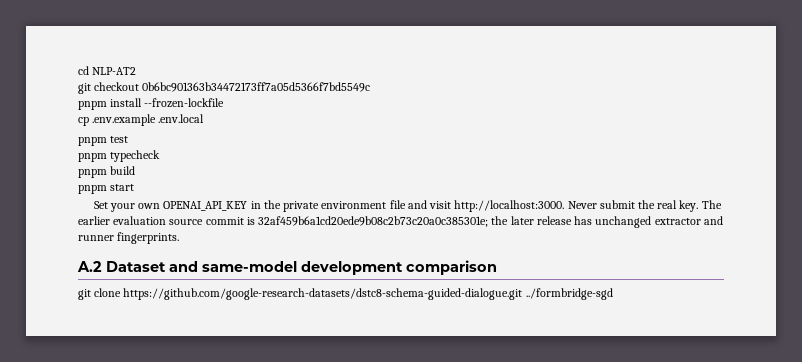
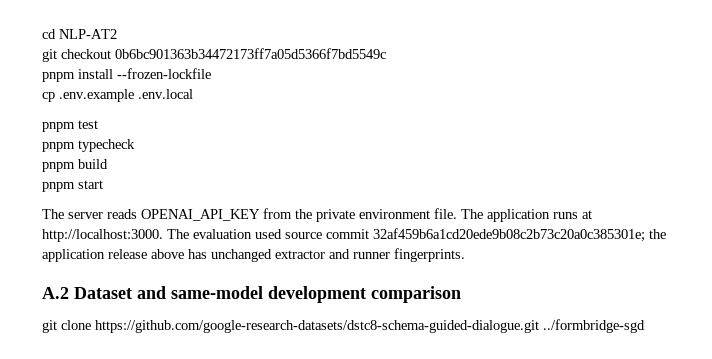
- Set your own OPENAI_API_KEY in the private environment file and visit http://localhost:3000. Never submit the real key. The earlier evaluation source commit is 32af459b6a1cd20ede9b08c2b73c20a0c385301e; the later release has unchanged extractor and runner fingerprints.
+ The server reads OPENAI_API_KEY from the private environment file. The application runs at http://localhost:3000. The evaluation used source commit 32af459b6a1cd20ede9b08c2b73c20a0c385301e; the application release above has unchanged extractor and runner fingerprints.

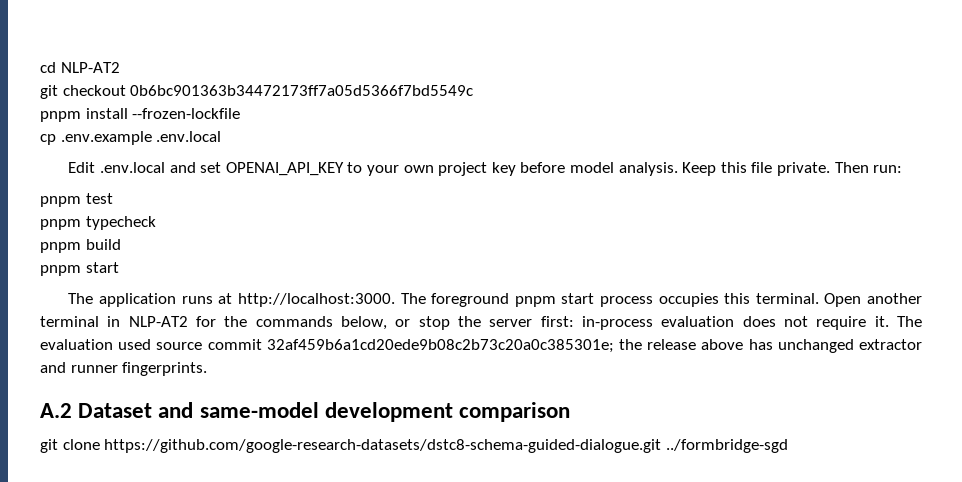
+ Edit .env.local and set OPENAI_API_KEY to your own project key before model analysis. Keep this file private. Then run:
- The server reads OPENAI_API_KEY from the private environment file. The application runs at http://localhost:3000.
+ The application runs at http://localhost:3000.
- The evaluation used source commit 32af459b6a1cd20ede9b08c2b73c20a0c385301e; the application release above has unchanged extractor and runner fingerprints.
+ The foreground pnpm start process occupies this terminal. Open another terminal in NLP-AT2 for the commands below, or stop the server first: in-process evaluation does not require it. The evaluation used source commit 32af459b6a1cd20ede9b08c2b73c20a0c385301e; the release above has unchanged extractor and runner fingerprints.

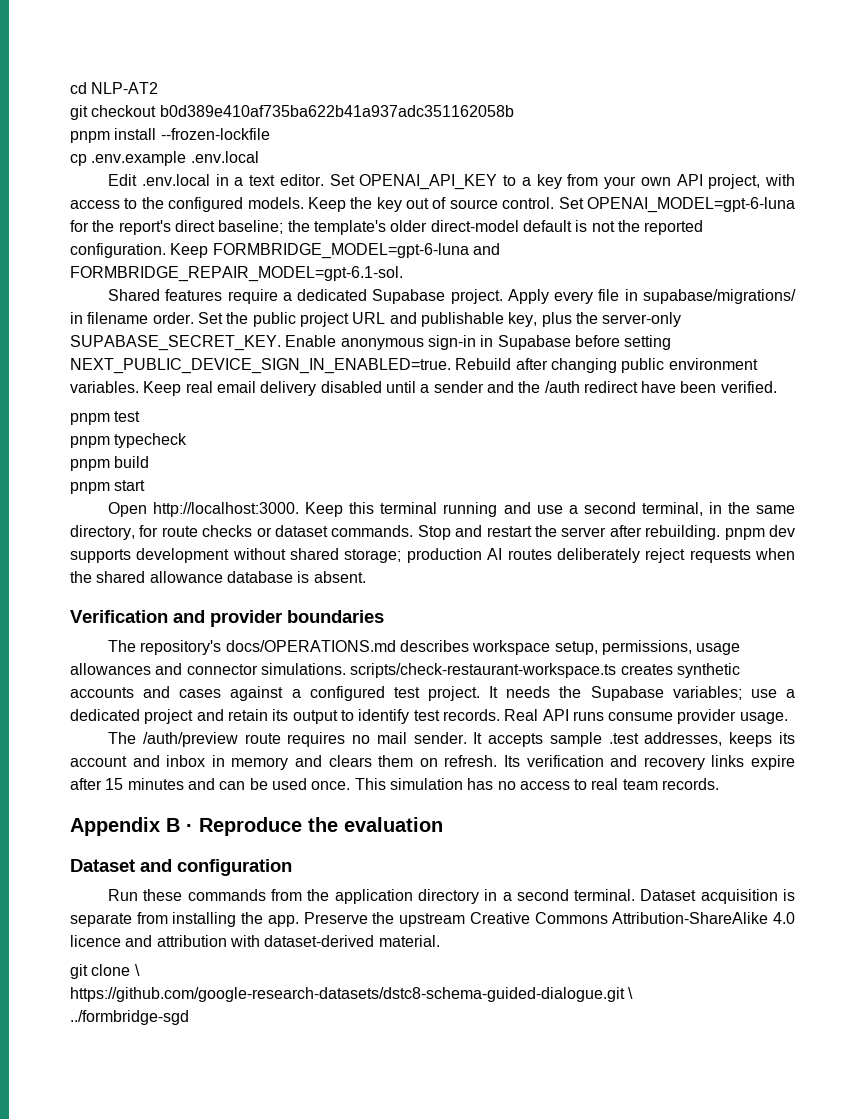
- git checkout 0b6bc901363b34472173ff7a05d5366f7bd5549c
+ git checkout b0d389e410af735ba622b41a937adc351162058b
- Edit .env.local and set OPENAI_API_KEY to your own project key before model analysis. Keep this file private. Then run:
+ Edit .env.local in a text editor. Set OPENAI_API_KEY to a key from your own API project, with access to the configured models. Keep the key out of source control. Set OPENAI_MODEL=gpt-6-luna for the report's direct baseline; the template's older direct-model default is not the reported configuration. Keep FORMBRIDGE_MODEL=gpt-6-luna and FORMBRIDGE_REPAIR_MODEL=gpt-6.1-sol.
+ Shared features require a dedicated Supabase project. Apply every file in supabase/migrations/ in filename order. Set the public project URL and publishable key, plus the server-only SUPABASE_SECRET_KEY. Enable anonymous sign-in in Supabase before setting NEXT_PUBLIC_DEVICE_SIGN_IN_ENABLED=true. Rebuild after changing public environment variables. Keep real email delivery disabled until a sender and the /auth redirect have been verified.
- The application runs at http://localhost:3000. The foreground pnpm start process occupies this terminal. Open another terminal in NLP-AT2 for the commands below, or stop the server first: in-process evaluation does not require it. The evaluation used source commit 32af459b6a1cd20ede9b08c2b73c20a0c385301e; the release above has unchanged extractor and runner fingerprints.
- A.2 Dataset and same-model development comparison
+ Open http://localhost:3000. Keep this terminal running and use a second terminal, in the same directory, for route checks or dataset commands. Stop and restart the server after rebuilding. pnpm dev supports development without shared storage; production AI routes deliberately reject requests when the shared allowance database is absent.
+ Verification and provider boundaries
+ The repository's docs/OPERATIONS.md describes workspace setup, permissions, usage allowances and connector simulations. scripts/check-restaurant-workspace.ts creates synthetic accounts and cases against a configured test project. It needs the Supabase variables; use a dedicated project and retain its output to identify test records. Real API runs consume provider usage.
+ The /auth/preview route requires no mail sender. It accepts sample .test addresses, keeps its account and inbox in memory and clears them on refresh. Its verification and recovery links expire after 15 minutes and can be used once. This simulation has no access to real team records.
+ Appendix B · Reproduce the evaluation
+ Dataset and configuration
+ Run these commands from the application directory in a second terminal. Dataset acquisition is separate from installing the app. Preserve the upstream Creative Commons Attribution-ShareAlike 4.0 licence and attribution with dataset-derived material.
- git clone https://github.com/google-research-datasets/dstc8-schema-guided-dialogue.git ../formbridge-sgd
+ git clone \
+ https://github.com/google-research-datasets/dstc8-schema-guided-dialogue.git \
+ ../formbridge-sgd

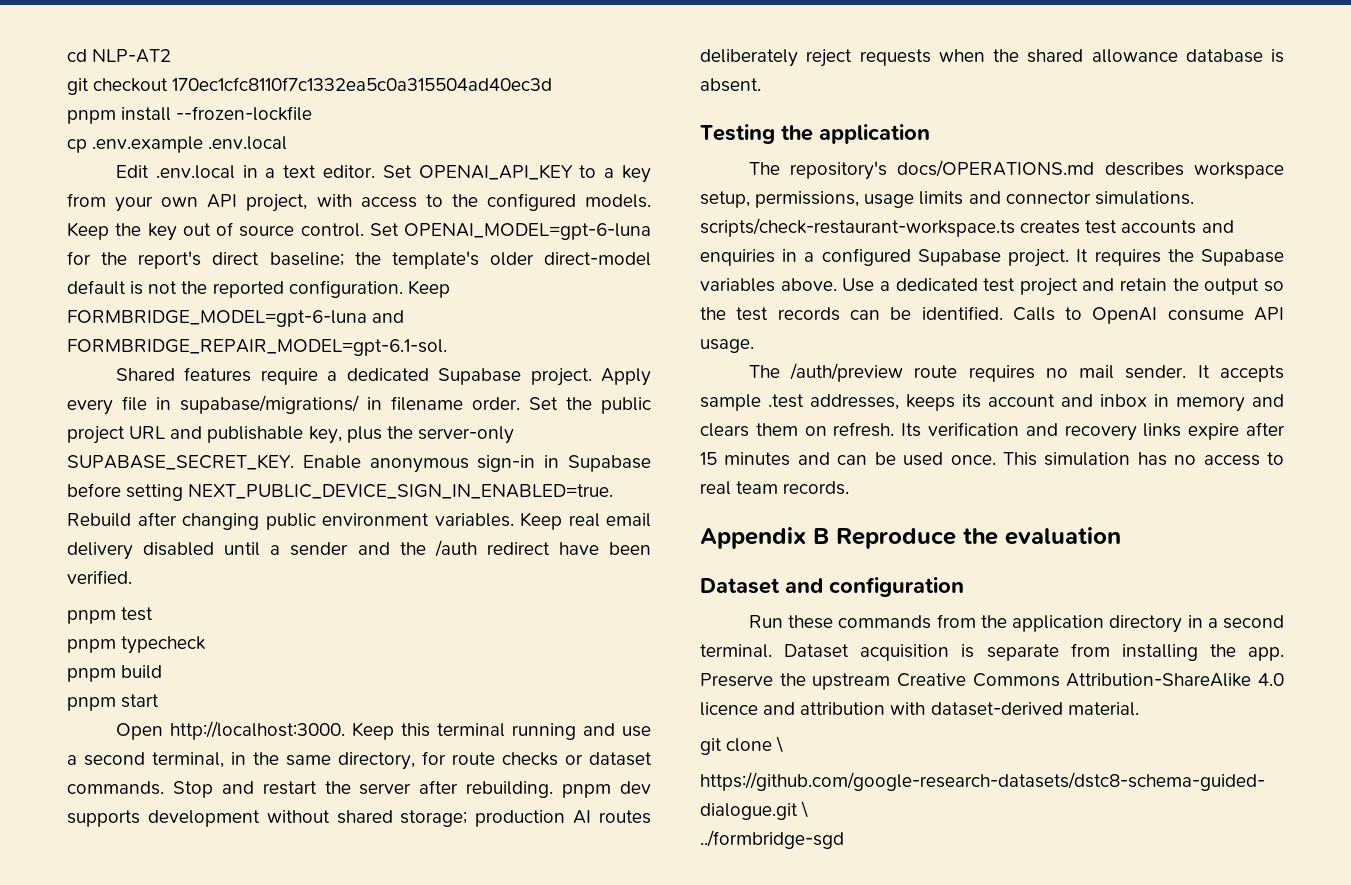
- git checkout b0d389e410af735ba622b41a937adc351162058b
+ git checkout 170ec1cfc8110f7c1332ea5c0a315504ad40ec3d
- Verification and provider boundaries
+ Testing the application
- The repository's docs/OPERATIONS.md describes workspace setup, permissions, usage allowances and connector simulations. scripts/check-restaurant-workspace.ts creates synthetic accounts and cases against a configured test project.
+ The repository's docs/OPERATIONS.md describes workspace setup, permissions, usage limits and connector simulations. scripts/check-restaurant-workspace.ts creates test accounts and enquiries in a configured Supabase project.
- It needs the Supabase variables; use a dedicated project and retain its output to identify test records. Real API runs consume provider usage.
+ It requires the Supabase variables above. Use a dedicated test project and retain the output so the test records can be identified. Calls to OpenAI consume API usage.
- Appendix B · Reproduce the evaluation
+ Appendix B Reproduce the evaluation

